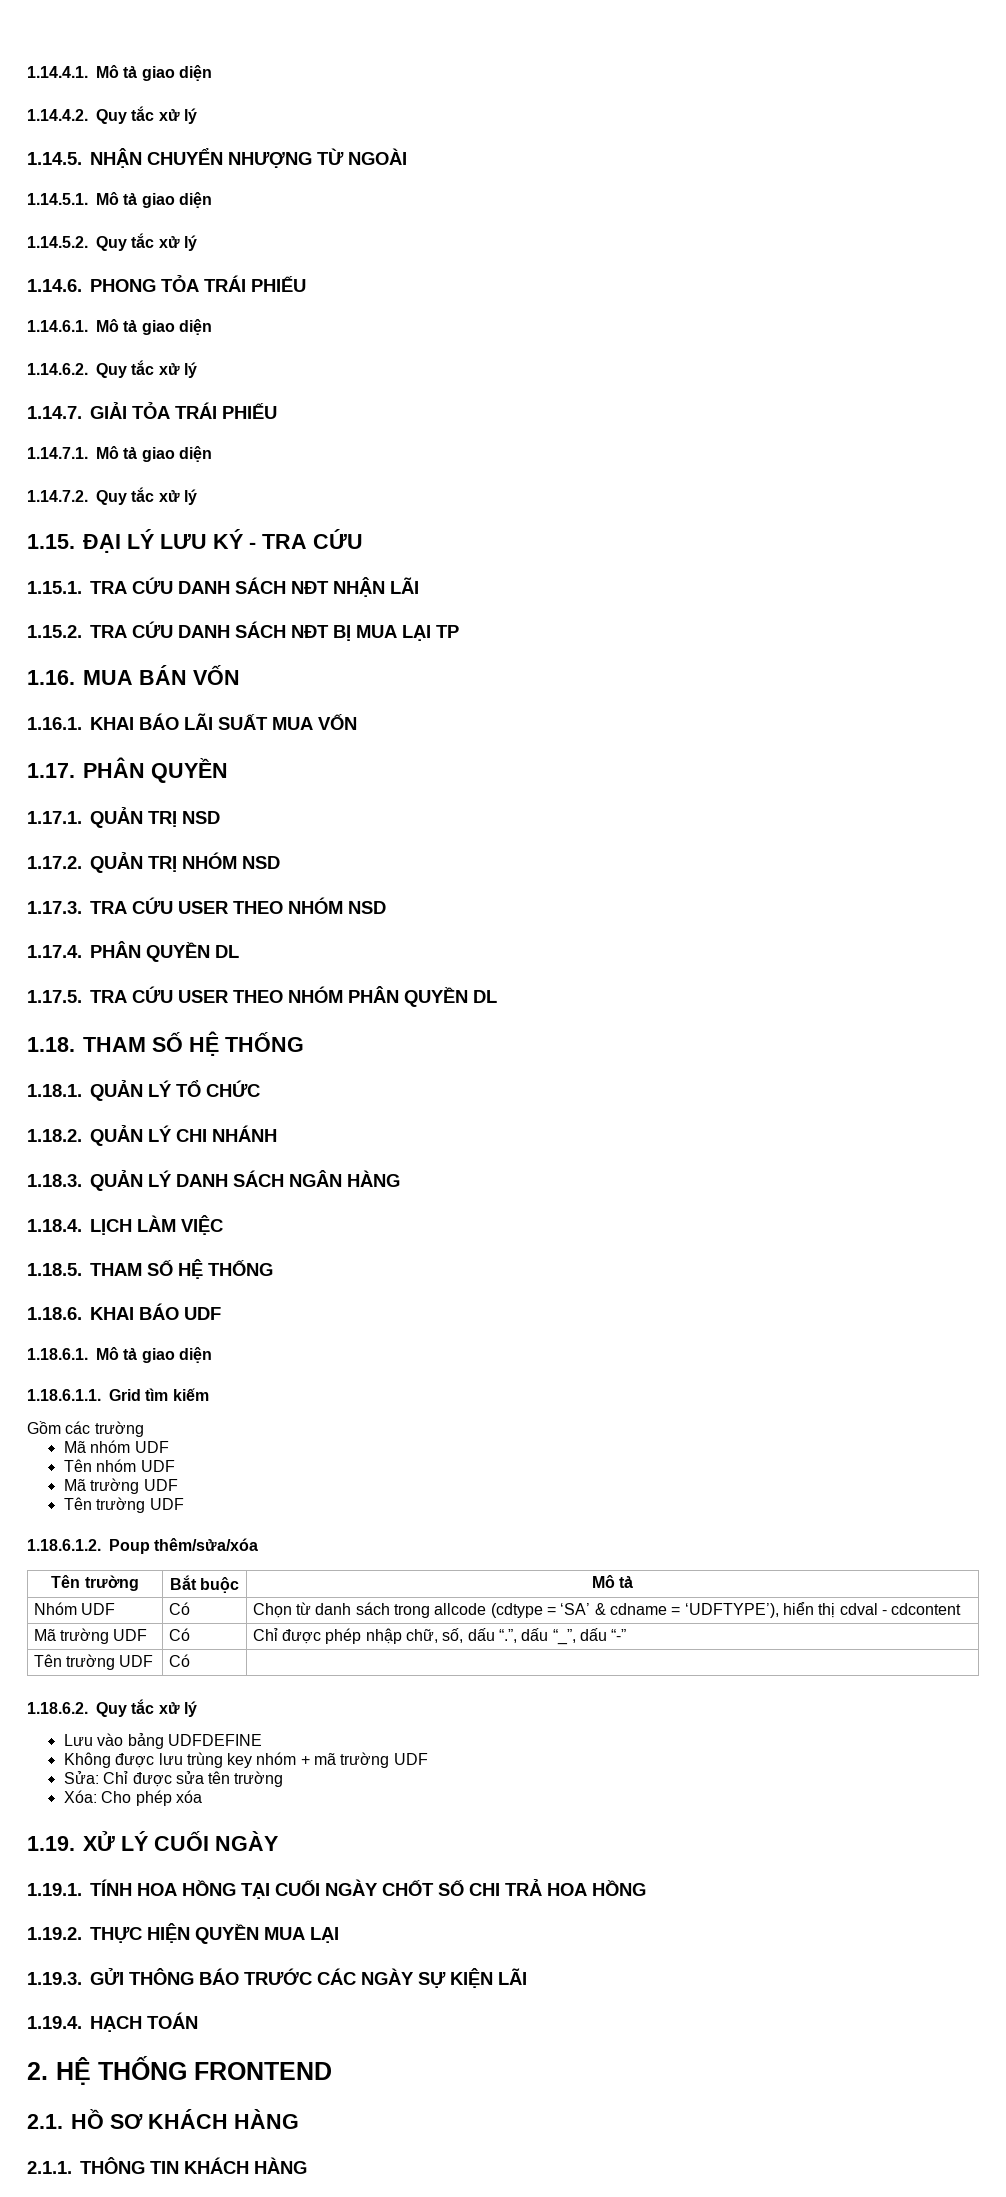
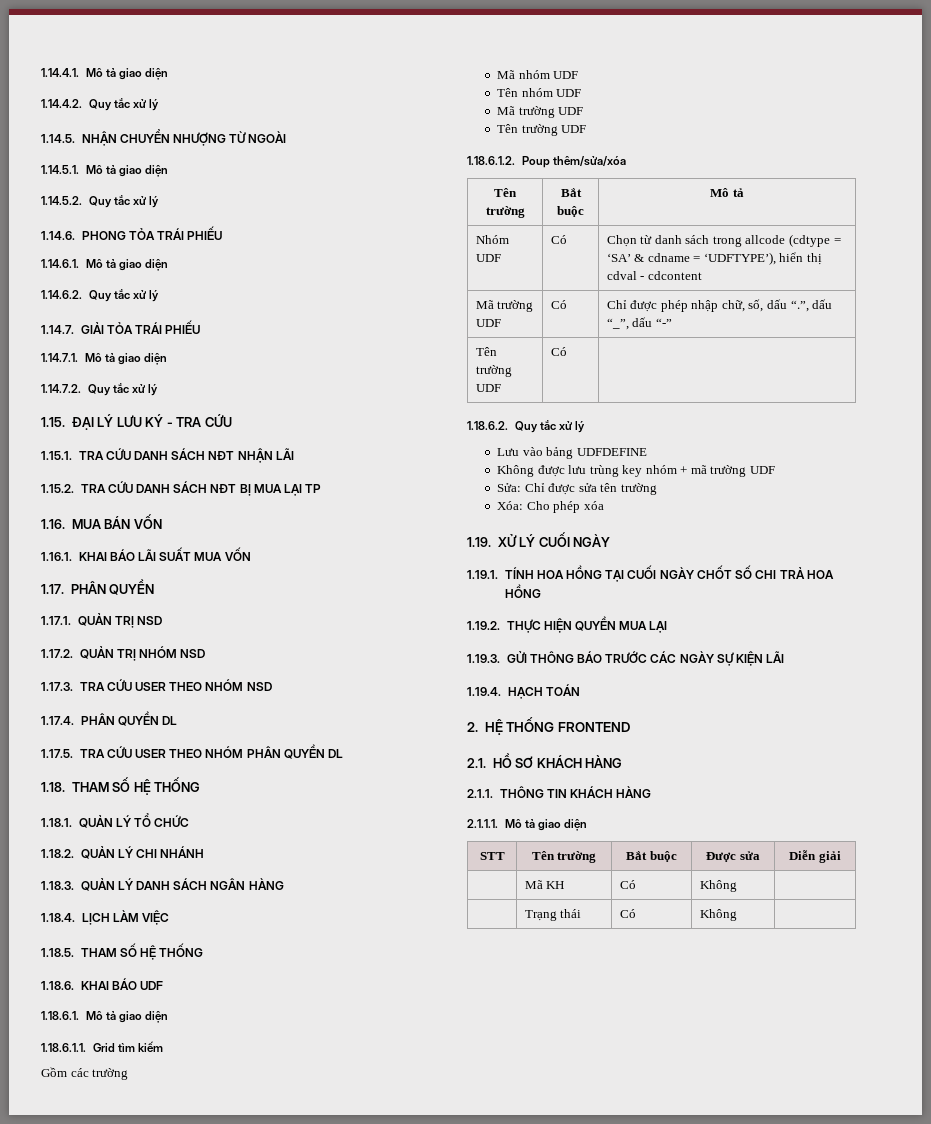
+ 2.1.1.1. Mô tả giao diện
+ STT | Tên trường | Bắt buộc | Được sửa | Diễn giải
+ | Mã KH | Có | Không |
+ | Trạng thái | Có | Không |

